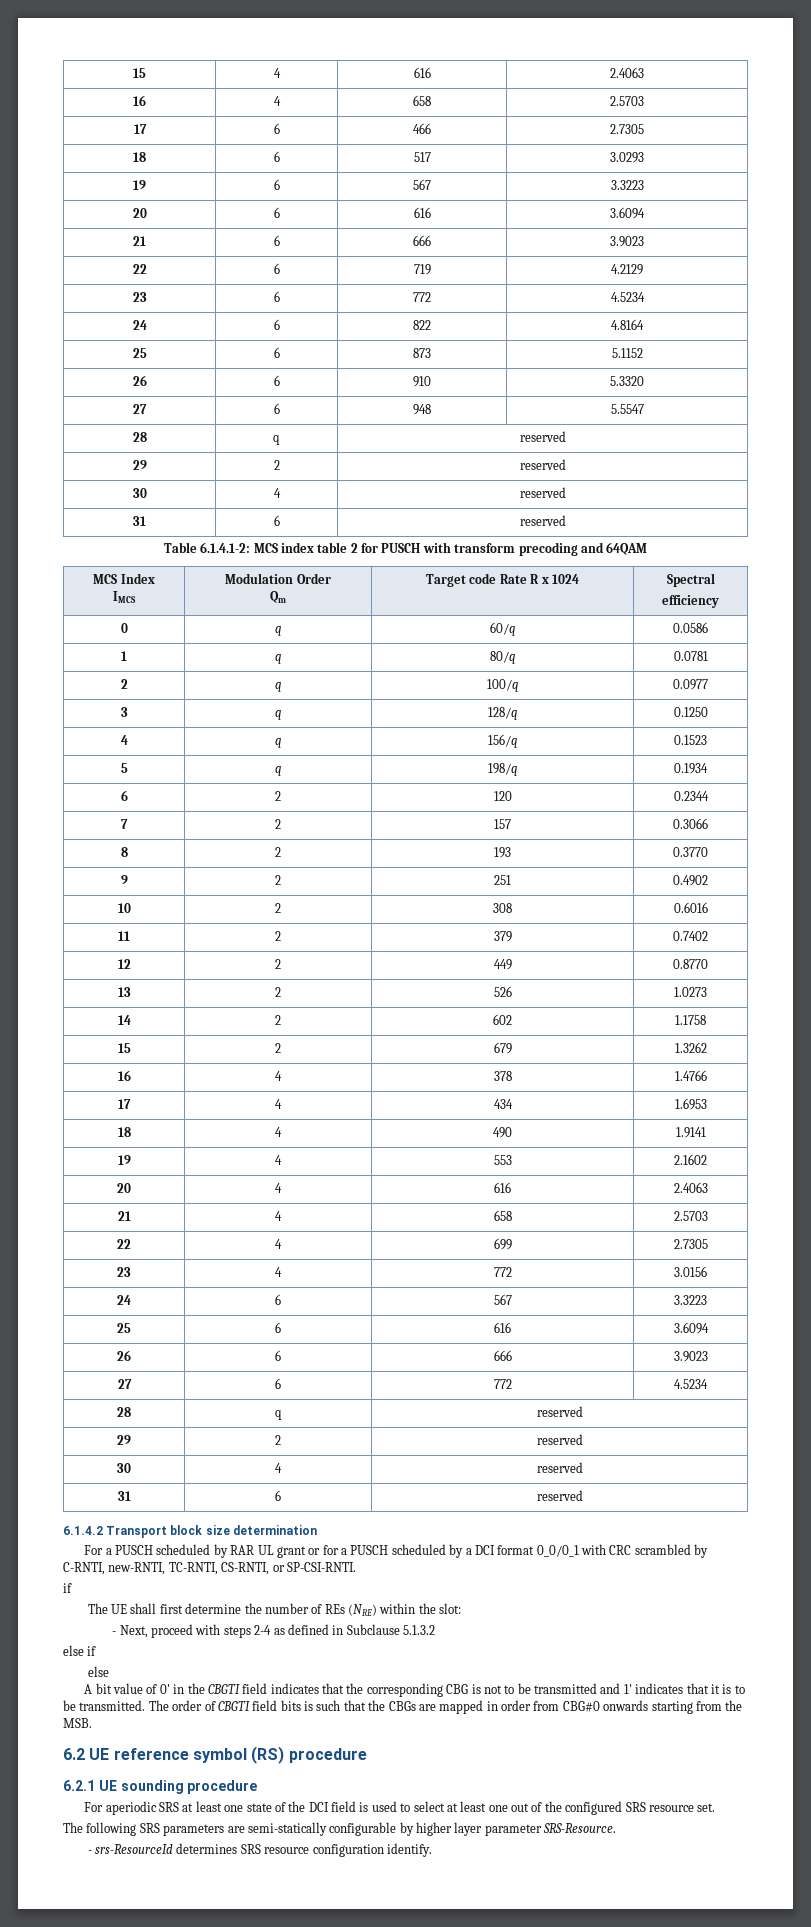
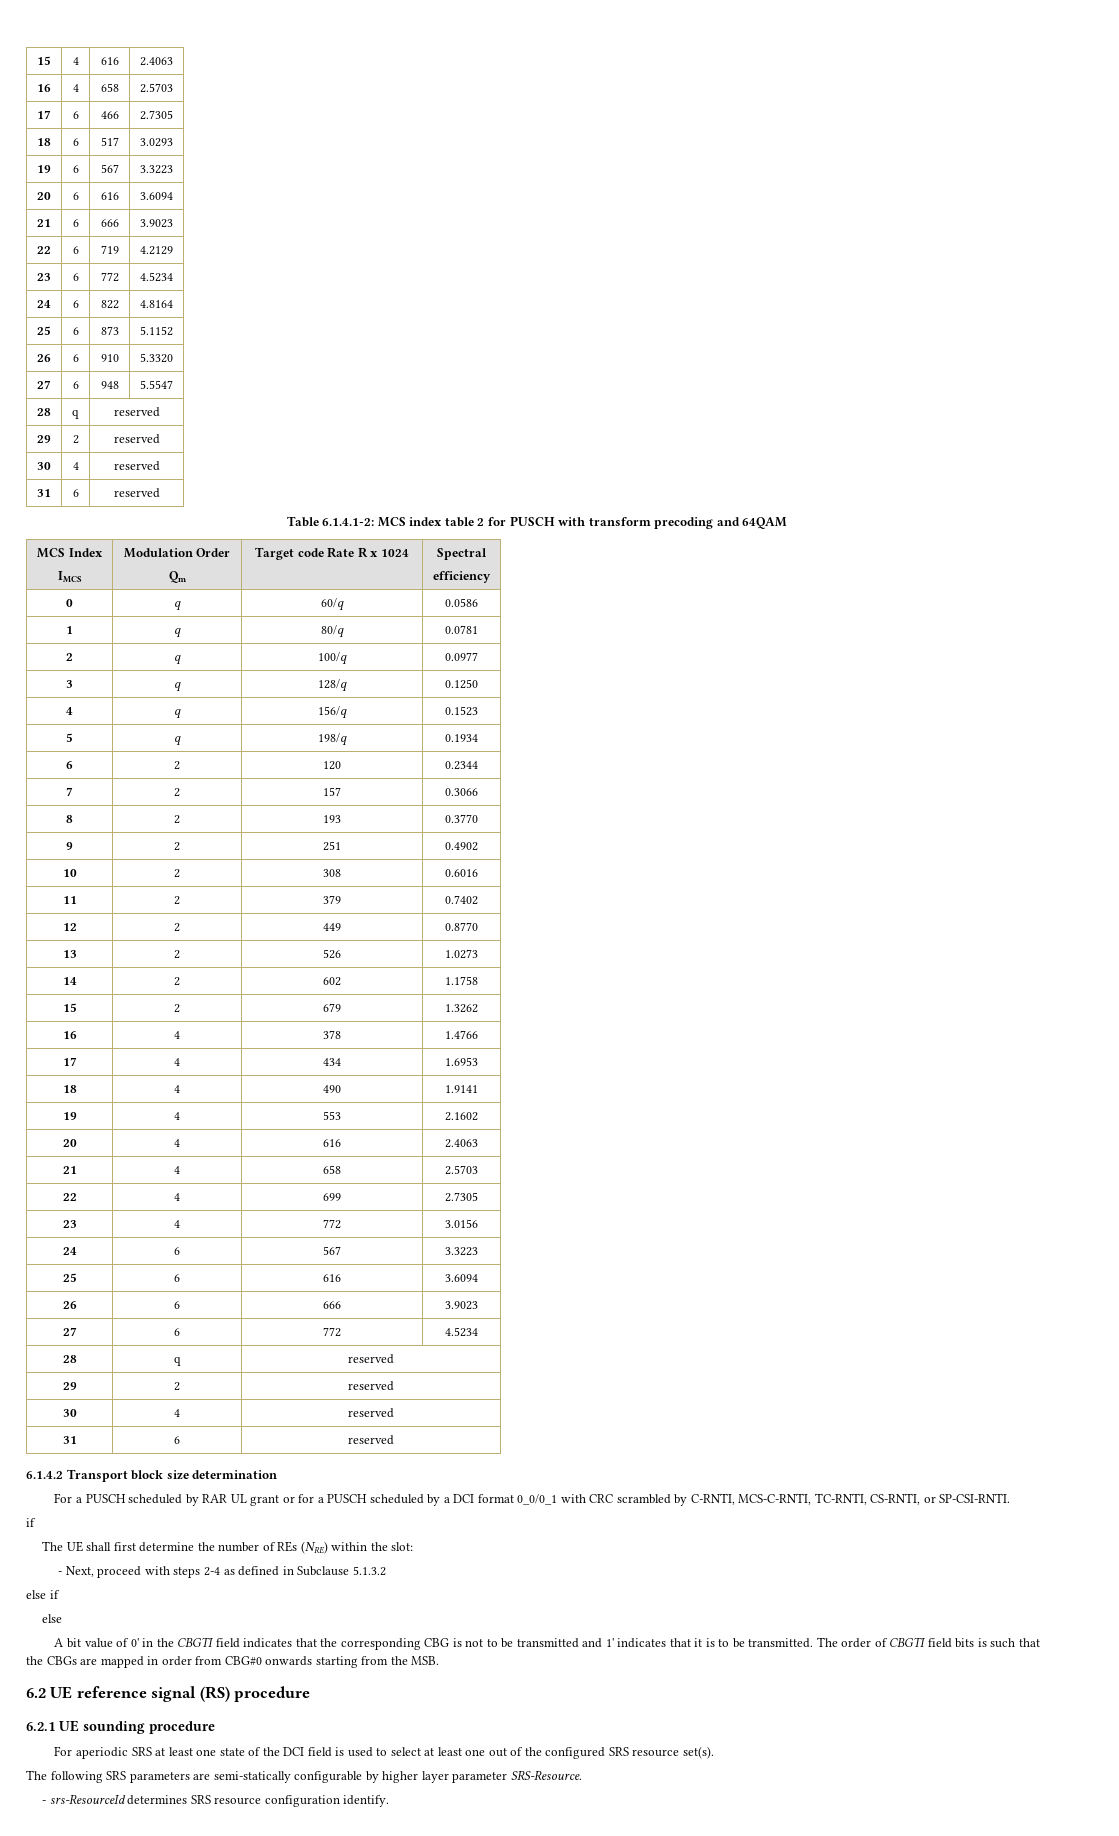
- For a PUSCH scheduled by RAR UL grant or for a PUSCH scheduled by a DCI format 0_0/0_1 with CRC scrambled by C-RNTI, new-RNTI, TC-RNTI, CS-RNTI, or SP-CSI-RNTI.
+ For a PUSCH scheduled by RAR UL grant or for a PUSCH scheduled by a DCI format 0_0/0_1 with CRC scrambled by C-RNTI, MCS-C-RNTI, TC-RNTI, CS-RNTI, or SP-CSI-RNTI.
- 6.2 UE reference symbol (RS) procedure
+ 6.2 UE reference signal (RS) procedure
- For aperiodic SRS at least one state of the DCI field is used to select at least one out of the configured SRS resource set.
+ For aperiodic SRS at least one state of the DCI field is used to select at least one out of the configured SRS resource set(s).

